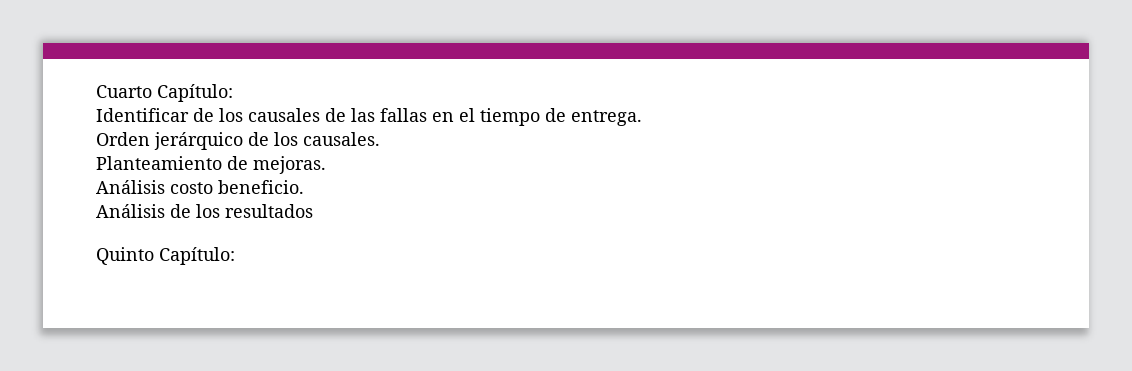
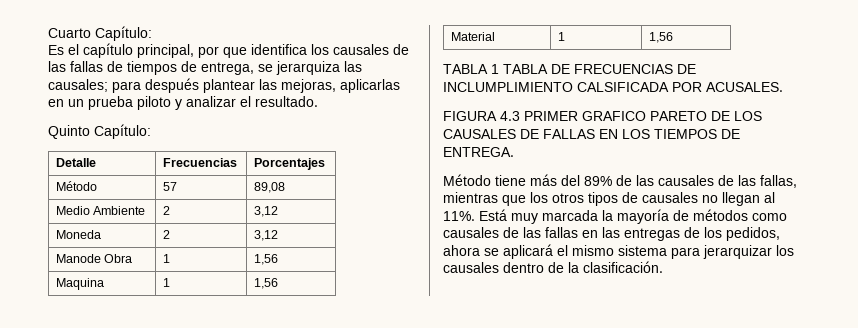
- Identificar de los causales de las fallas en el tiempo de entrega.
- Orden jerárquico de los causales.
- Planteamiento de mejoras.
- Análisis costo beneficio.
- Análisis de los resultados
+ Es el capítulo principal, por que identifica los causales de las fallas de tiempos de entrega, se jerarquiza las causales; para después plantear las mejoras, aplicarlas en un prueba piloto y analizar el resultado.
  Quinto Capítulo:
+ Detalle | Frecuencias | Porcentajes
+ Método | 57 | 89,08
+ Medio Ambiente | 2 | 3,12
+ Moneda | 2 | 3,12
+ Manode Obra | 1 | 1,56
+ Maquina | 1 | 1,56
+ Material | 1 | 1,56
+ TABLA 1 TABLA DE FRECUENCIAS DE INCLUMPLIMIENTO CALSIFICADA POR ACUSALES.
+ FIGURA 4.3 PRIMER GRAFICO PARETO DE LOS CAUSALES DE FALLAS EN LOS TIEMPOS DE ENTREGA.
+ Método tiene más del 89% de las causales de las fallas, mientras que los otros tipos de causales no llegan al 11%. Está muy marcada la mayoría de métodos como causales de las fallas en las entregas de los pedidos, ahora se aplicará el mismo sistema para jerarquizar los causales dentro de la clasificación.

